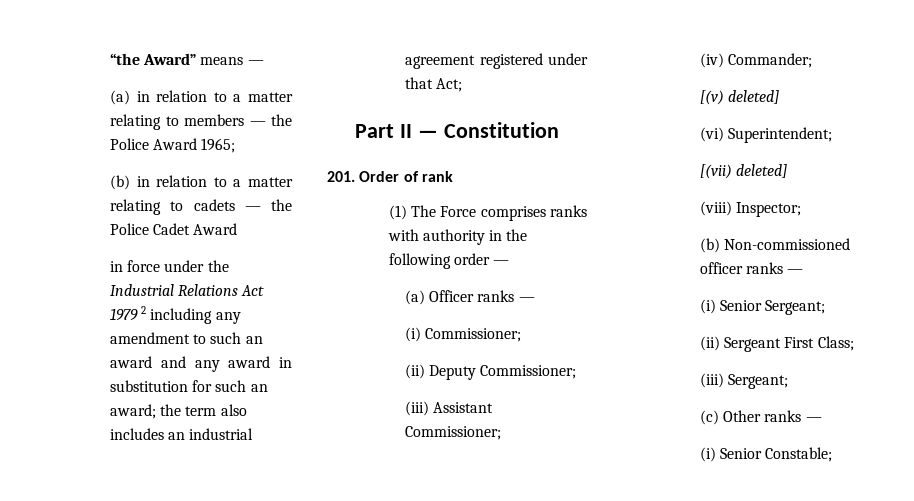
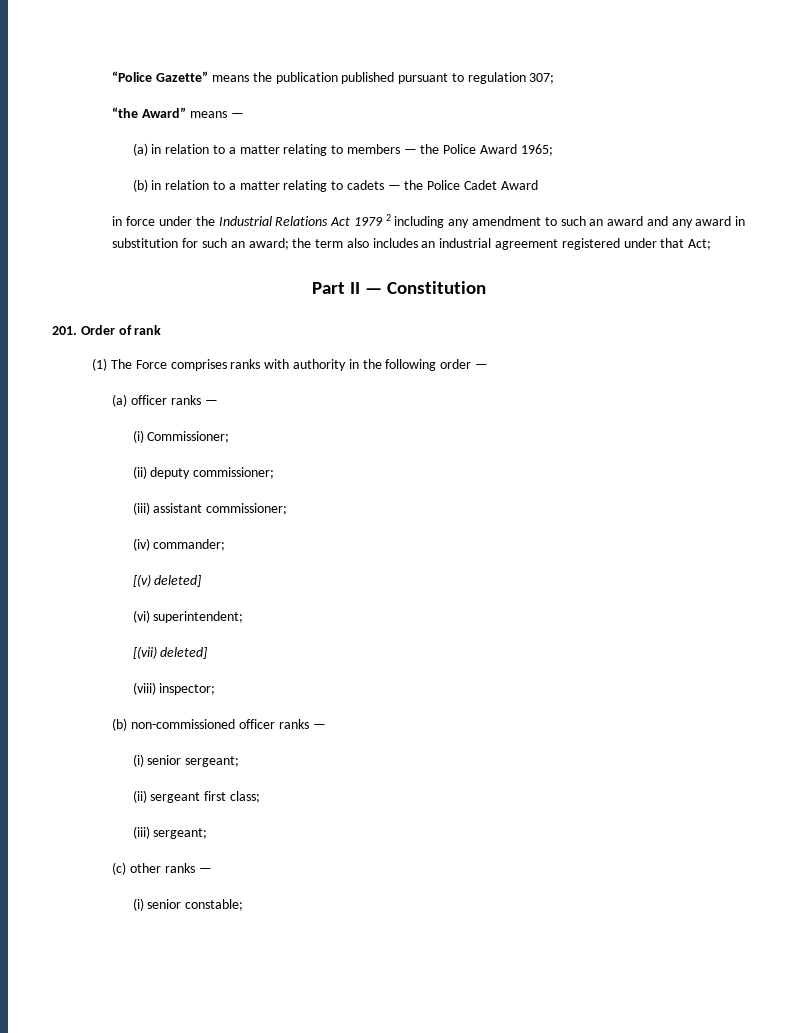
+ “Police Gazette” means the publication published pursuant to regulation 307;
- (a) Officer ranks —
+ (a) officer ranks —
- (ii) Deputy Commissioner;
- (iii) Assistant Commissioner;
+ (ii) deputy commissioner;
+ (iii) assistant commissioner;
- (iv) Commander;
+ (iv) commander;
- (vi) Superintendent;
+ (vi) superintendent;
- (viii) Inspector;
- (b) Non-commissioned officer ranks —
- (i) Senior Sergeant;
- (ii) Sergeant First Class;
- (iii) Sergeant;
+ (viii) inspector;
+ (b) non-commissioned officer ranks —
+ (i) senior sergeant;
+ (ii) sergeant first class;
+ (iii) sergeant;
- (c) Other ranks —
- (i) Senior Constable;
+ (c) other ranks —
+ (i) senior constable;

